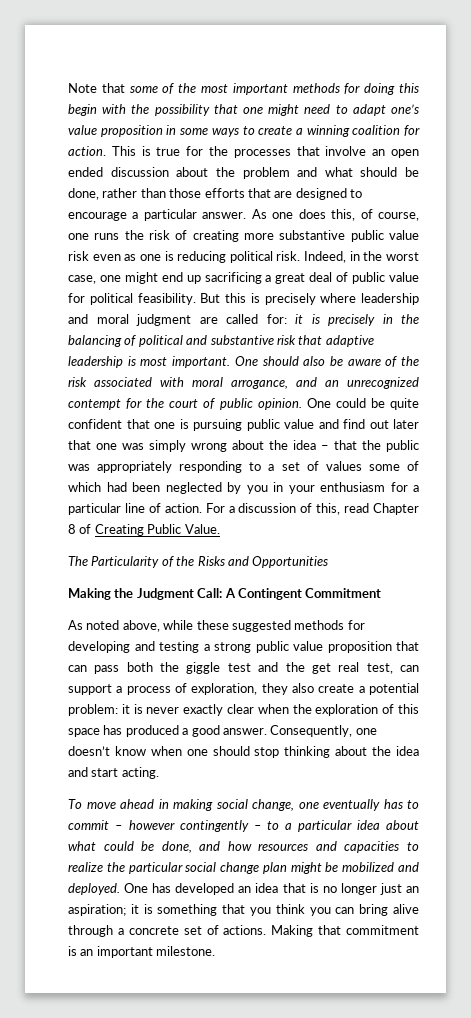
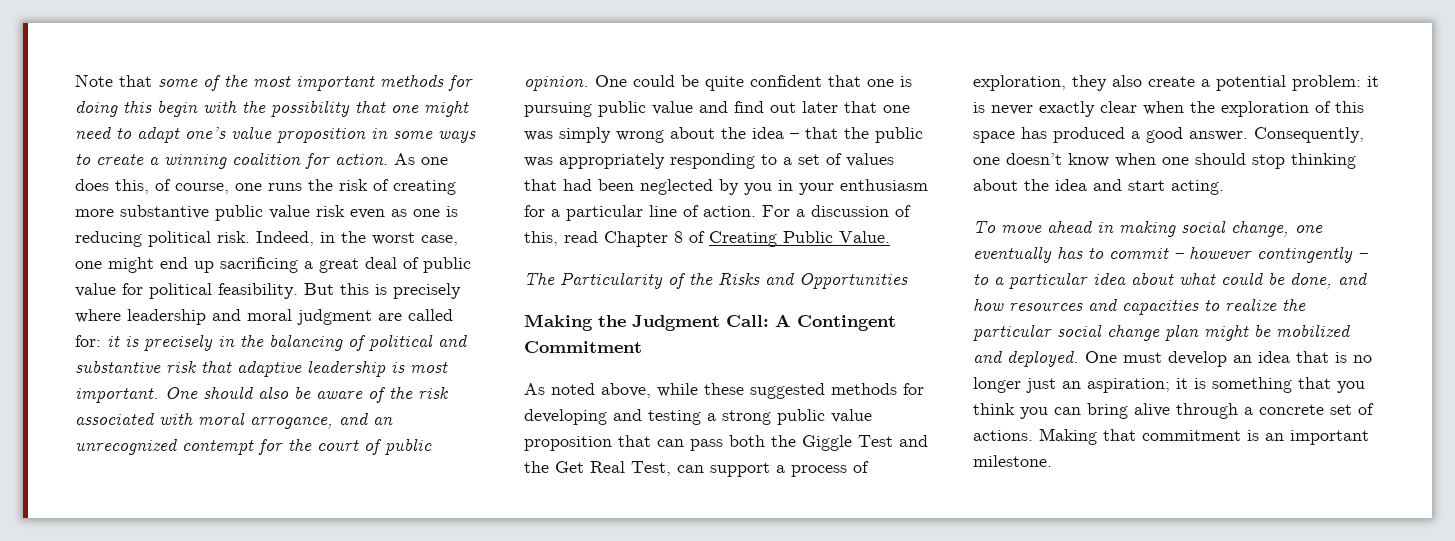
- This is true for the processes that involve an open ended discussion about the problem and what should be done, rather than those efforts that are designed to encourage a particular answer.
- One could be quite confident that one is pursuing public value and find out later that one was simply wrong about the idea – that the public was appropriately responding to a set of values some of which had been neglected by you in your enthusiasm for a particular line of action.
+ One could be quite confident that one is pursuing public value and find out later that one was simply wrong about the idea – that the public was appropriately responding to a set of values that had been neglected by you in your enthusiasm for a particular line of action.
- As noted above, while these suggested methods for developing and testing a strong public value proposition that can pass both the giggle test and the get real test, can support a process of exploration, they also create a potential problem: it is never exactly clear when the exploration of this space has produced a good answer.
+ As noted above, while these suggested methods for developing and testing a strong public value proposition that can pass both the Giggle Test and the Get Real Test, can support a process of exploration, they also create a potential problem: it is never exactly clear when the exploration of this space has produced a good answer.
- One has developed an idea that is no longer just an aspiration; it is something that you think you can bring alive through a concrete set of actions.
+ One must develop an idea that is no longer just an aspiration; it is something that you think you can bring alive through a concrete set of actions.

